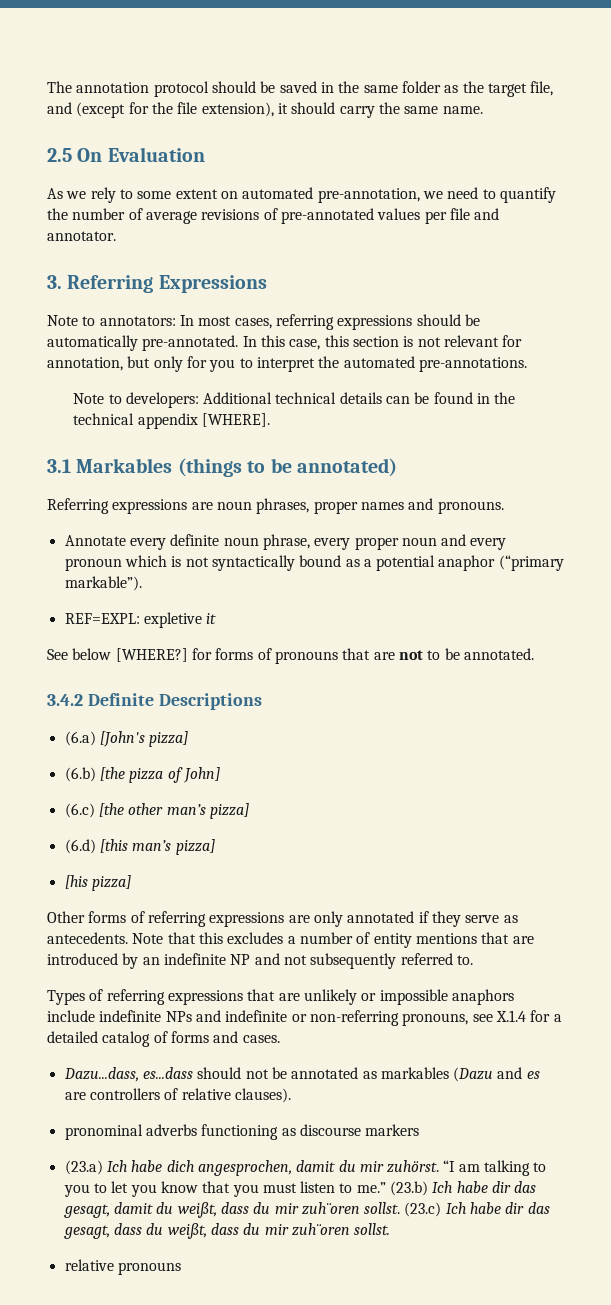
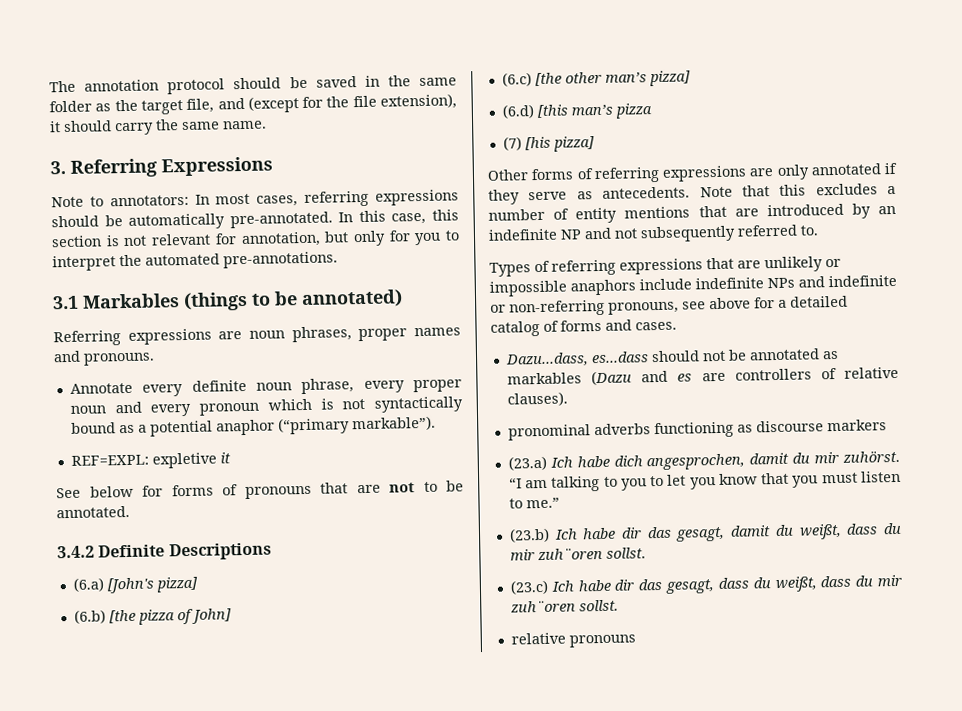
- 2.5 On Evaluation
- As we rely to some extent on automated pre-annotation, we need to quantify the number of average revisions of pre-annotated values per file and annotator.
- Note to developers: Additional technical details can be found in the technical appendix [WHERE].
- See below [WHERE?] for forms of pronouns that are not to be annotated.
+ See below for forms of pronouns that are not to be annotated.
- (6.d) [this man’s pizza]
- [his pizza]
+ (6.d) [this man’s pizza
+ (7) [his pizza]
- Types of referring expressions that are unlikely or impossible anaphors include indefinite NPs and indefinite or non-referring pronouns, see X.1.4 for a detailed catalog of forms and cases.
+ Types of referring expressions that are unlikely or impossible anaphors include indefinite NPs and indefinite or non-referring pronouns, see above for a detailed catalog of forms and cases.
- “I am talking to you to let you know that you must listen to me.” (23.b) Ich habe dir das gesagt, damit du weißt, dass du mir zuh¨oren sollst. (23.c) Ich habe dir das gesagt, dass du weißt, dass du mir zuh¨oren sollst.
+ “I am talking to you to let you know that you must listen to me.”
+ (23.b) Ich habe dir das gesagt, damit du weißt, dass du mir zuh¨oren sollst.
+ (23.c) Ich habe dir das gesagt, dass du weißt, dass du mir zuh¨oren sollst.

